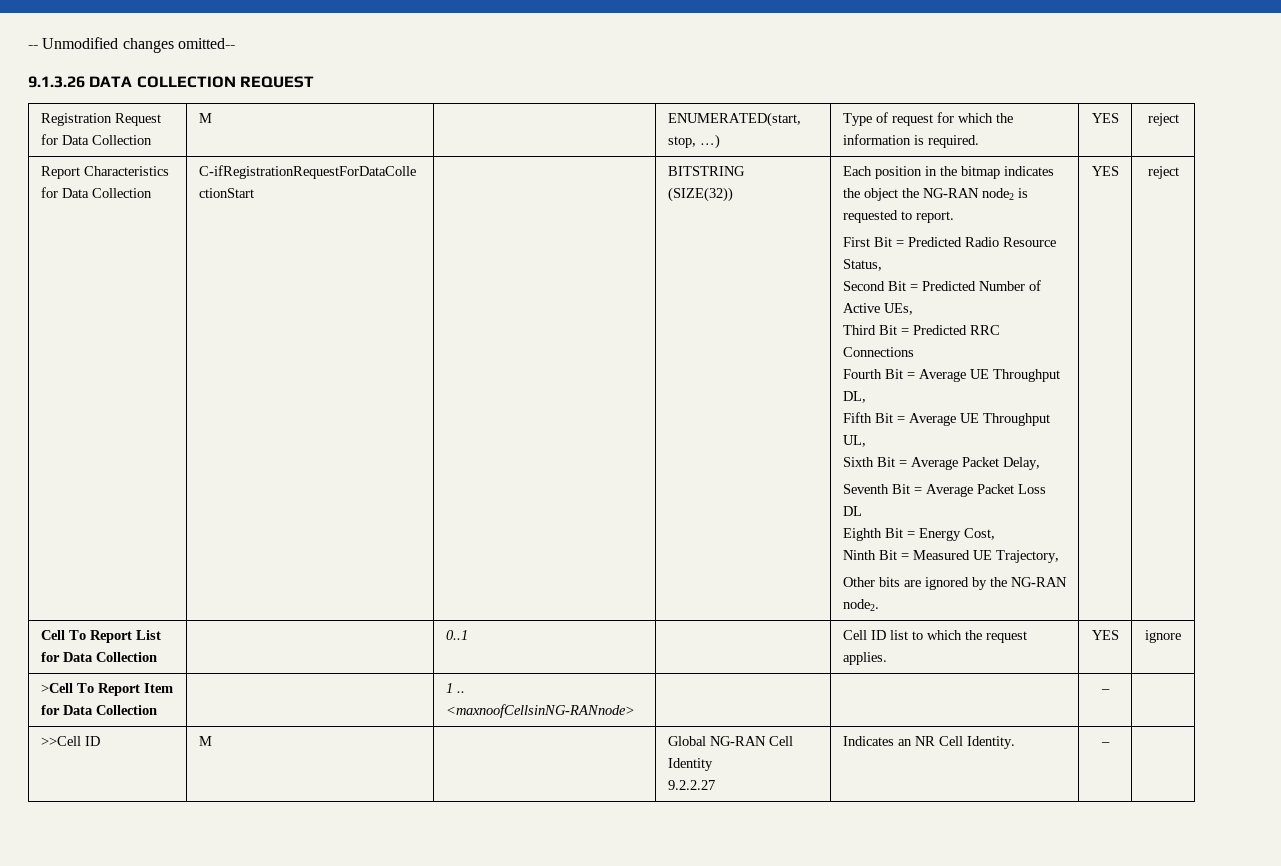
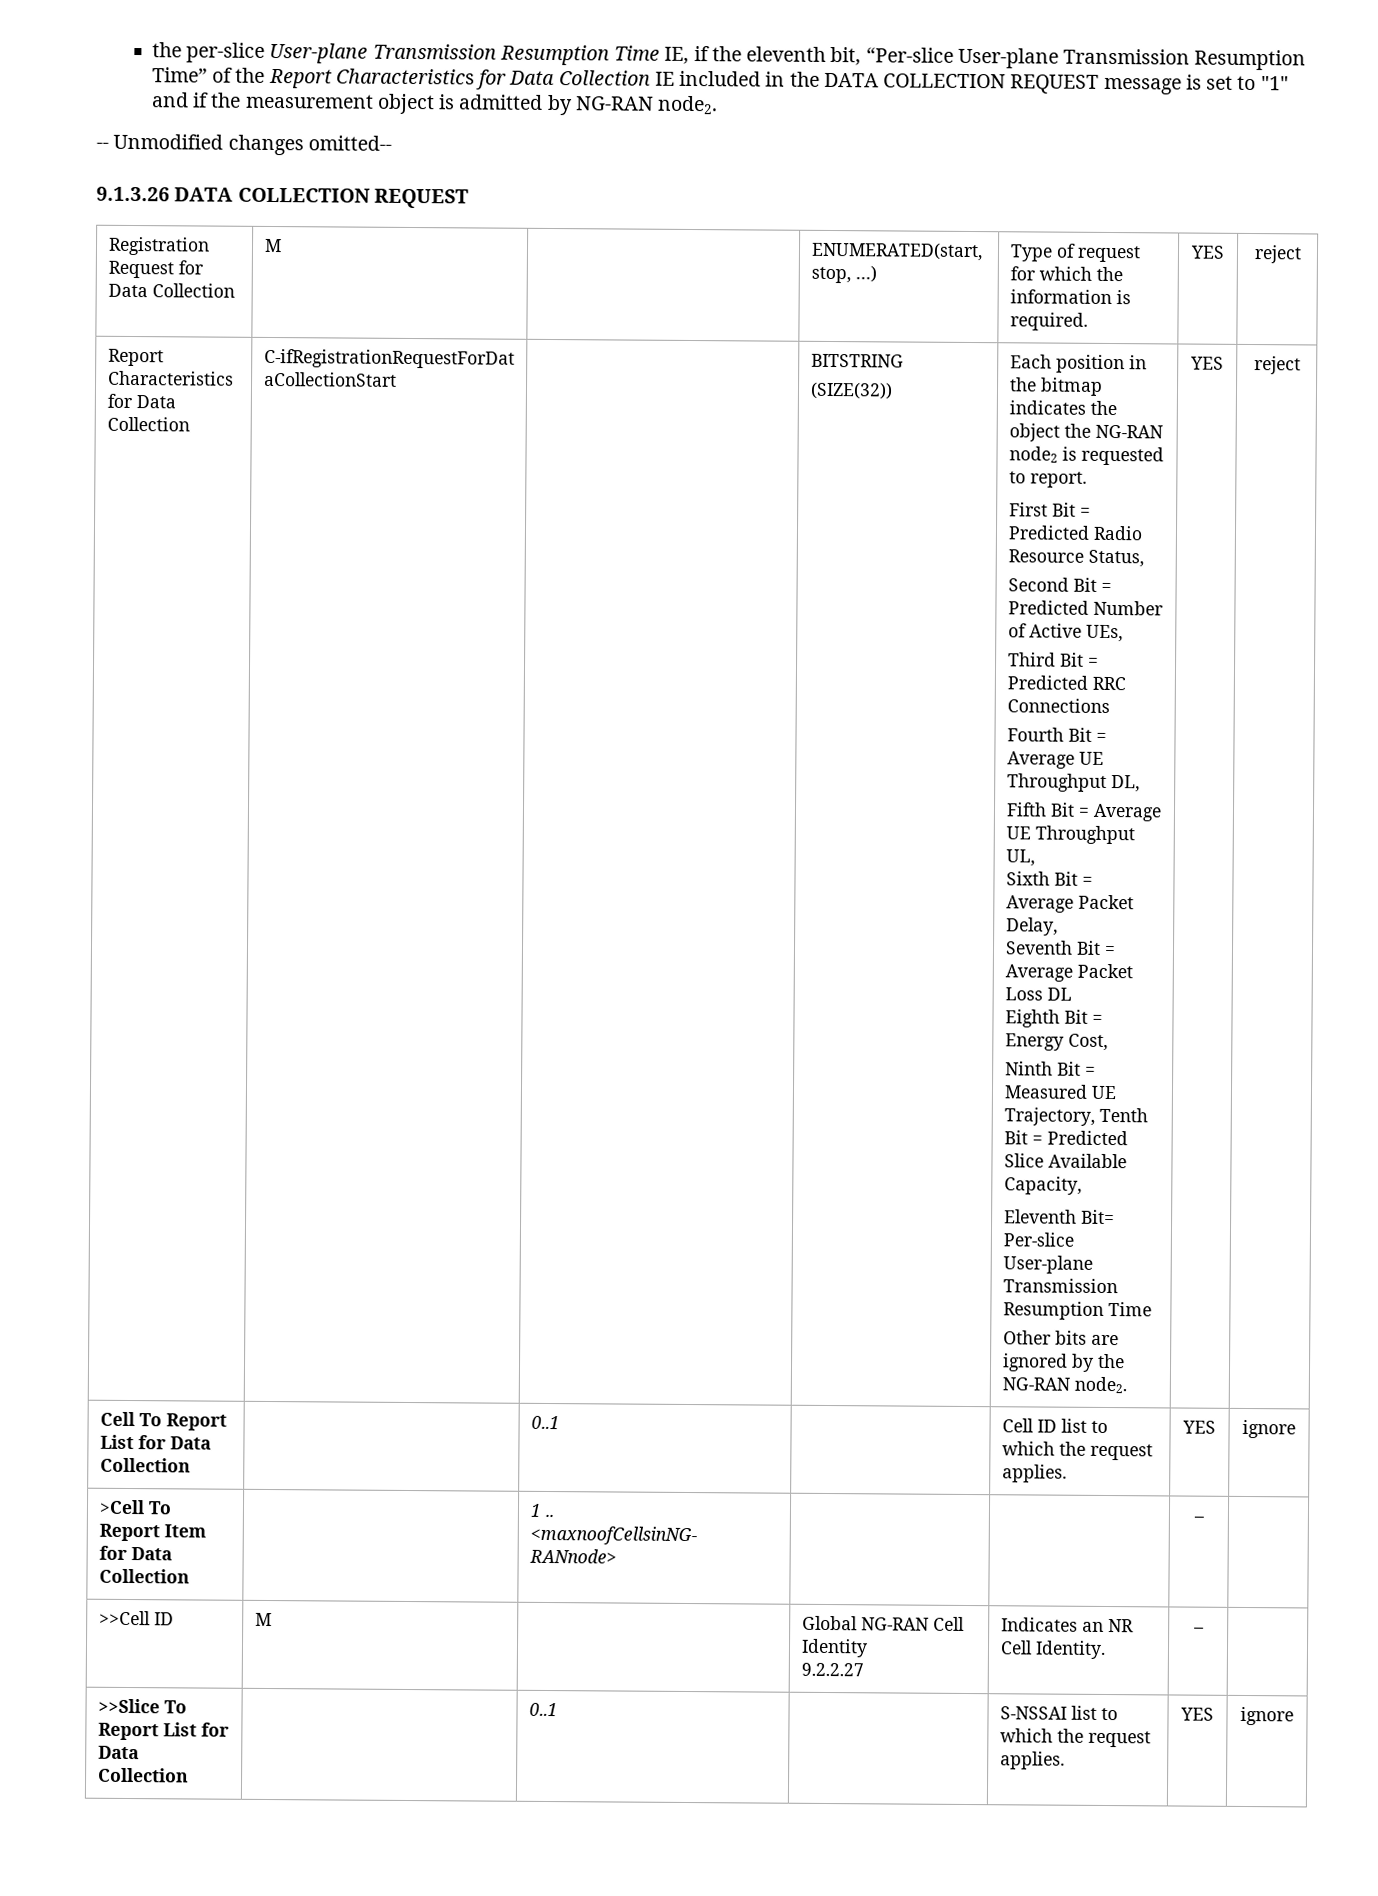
+ the per-slice User-plane Transmission Resumption Time IE, if the eleventh bit, “Per-slice User-plane Transmission Resumption Time” of the Report Characteristics for Data Collection IE included in the DATA COLLECTION REQUEST message is set to "1" and if the measurement object is admitted by NG-RAN node2.
- Ninth Bit = Measured UE Trajectory,
+ Ninth Bit = Measured UE Trajectory, Tenth Bit = Predicted Slice Available Capacity,
+ Eleventh Bit= Per-slice User-plane Transmission Resumption Time
+ >>Slice To Report List for Data Collection | | 0..1 | | S-NSSAI list to which the request applies. | YES | ignore

